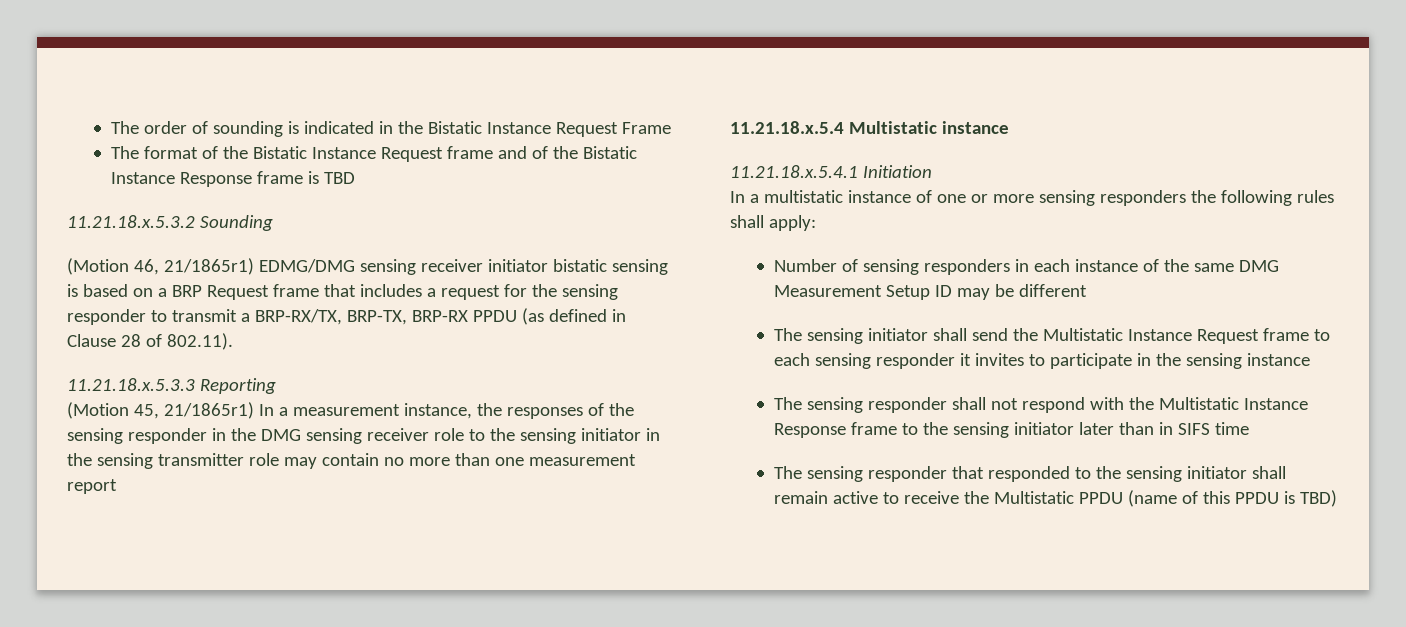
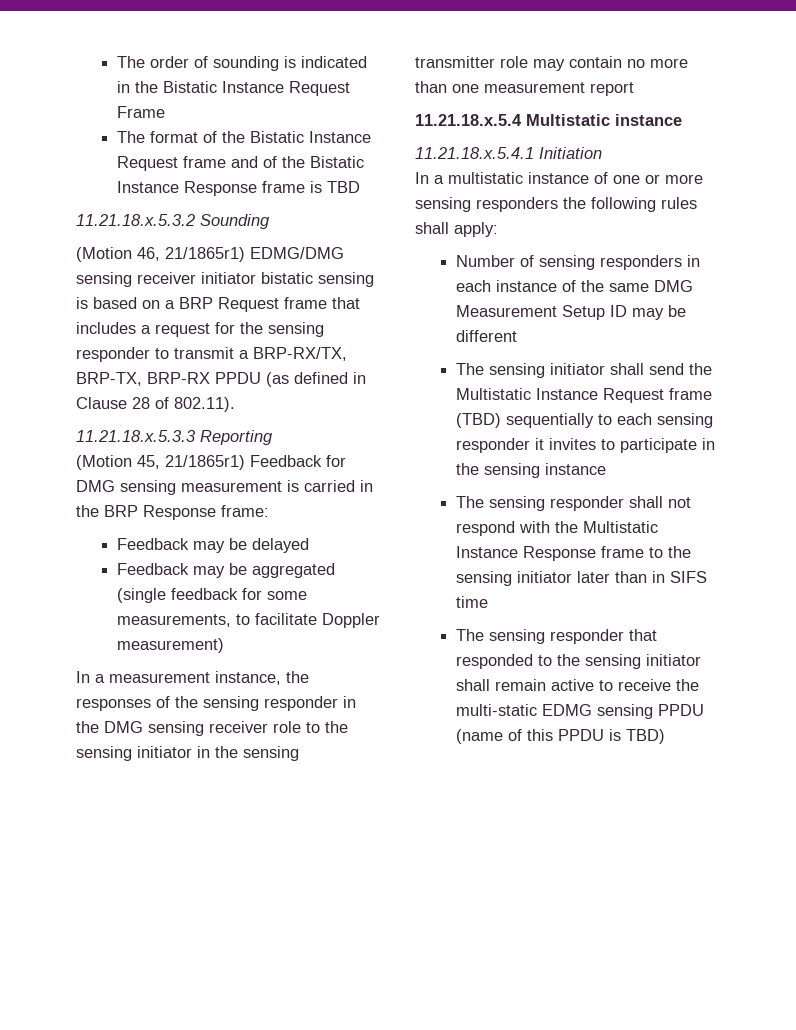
- (Motion 45, 21/1865r1) In a measurement instance, the responses of the sensing responder in the DMG sensing receiver role to the sensing initiator in the sensing transmitter role may contain no more than one measurement report
+ (Motion 45, 21/1865r1) Feedback for DMG sensing measurement is carried in the BRP Response frame:
+ Feedback may be delayed
+ Feedback may be aggregated (single feedback for some measurements, to facilitate Doppler measurement)
+ In a measurement instance, the responses of the sensing responder in the DMG sensing receiver role to the sensing initiator in the sensing transmitter role may contain no more than one measurement report
- The sensing initiator shall send the Multistatic Instance Request frame to each sensing responder it invites to participate in the sensing instance
+ The sensing initiator shall send the Multistatic Instance Request frame (TBD) sequentially to each sensing responder it invites to participate in the sensing instance
- The sensing responder that responded to the sensing initiator shall remain active to receive the Multistatic PPDU (name of this PPDU is TBD)
+ The sensing responder that responded to the sensing initiator shall remain active to receive the multi-static EDMG sensing PPDU (name of this PPDU is TBD)

